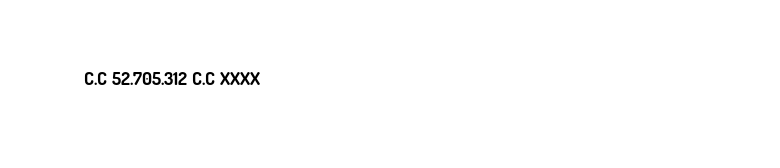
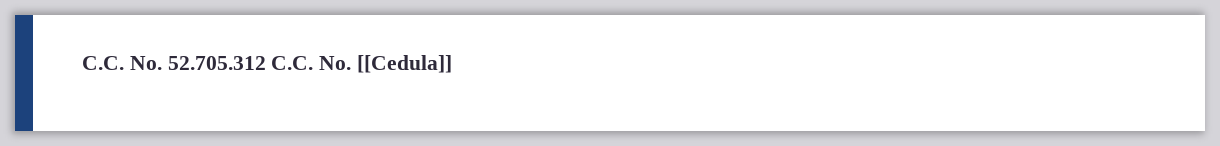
- C.C 52.705.312 C.C XXXX
+ C.C. No. 52.705.312 C.C. No. [[Cedula]]

